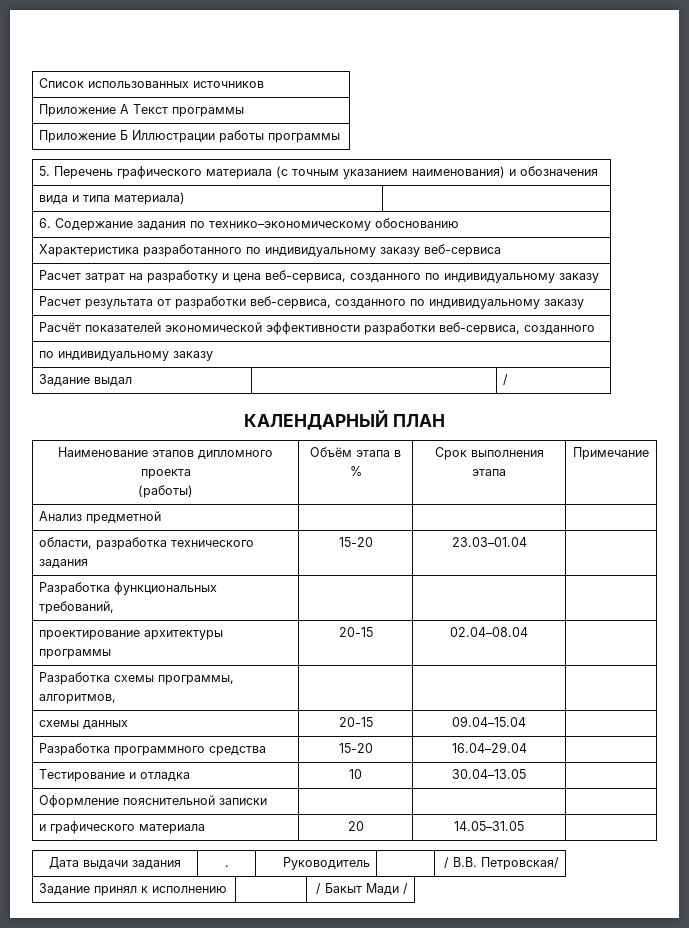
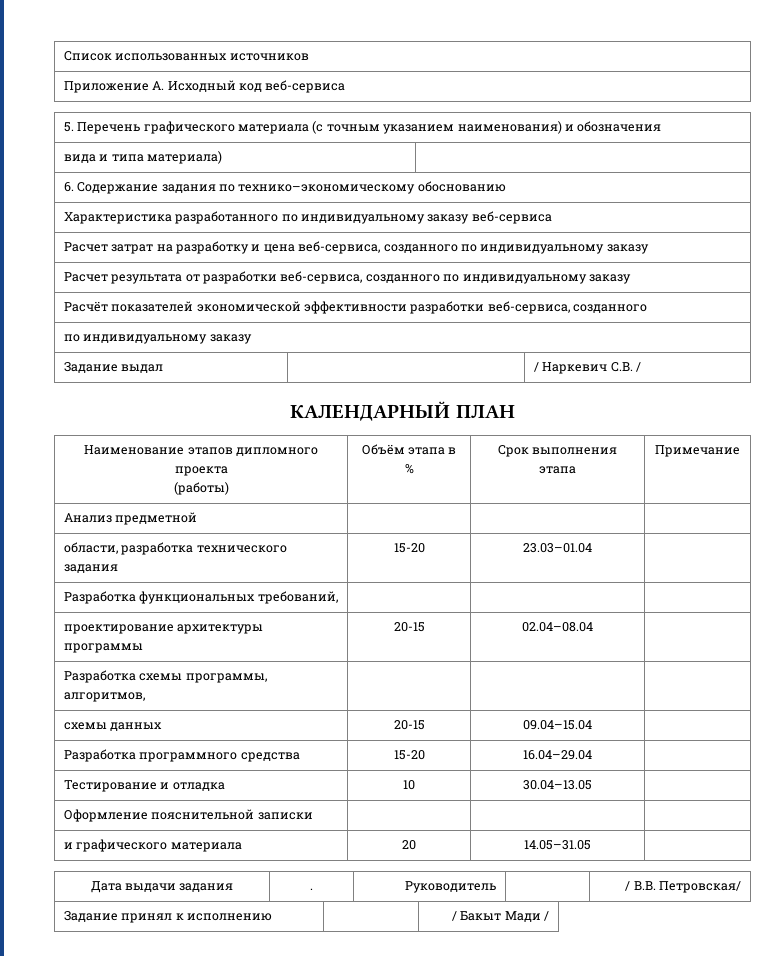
- Приложение А Текст программы
- Приложение Б Иллюстрации работы программы
+ Приложение А. Исходный код веб-сервиса
- Задание выдал | | /
+ Задание выдал | | / Наркевич С.В. /

